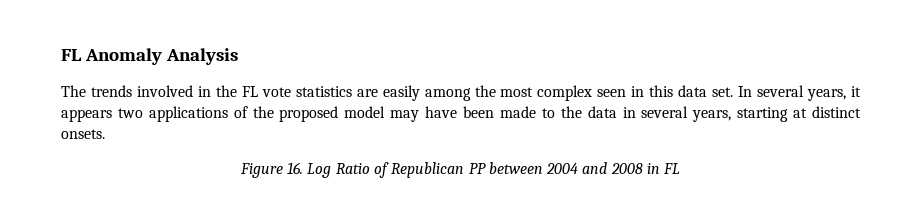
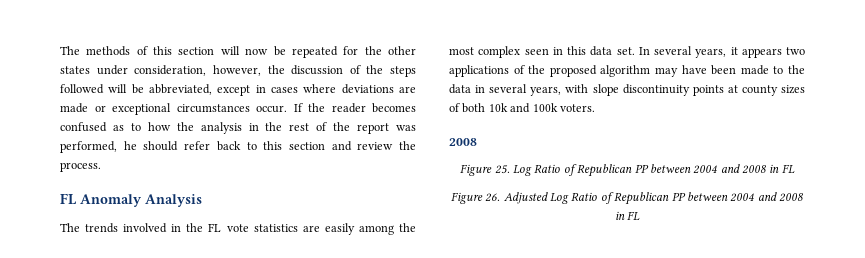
+ The methods of this section will now be repeated for the other states under consideration, however, the discussion of the steps followed will be abbreviated, except in cases where deviations are made or exceptional circumstances occur. If the reader becomes confused as to how the analysis in the rest of the report was performed, he should refer back to this section and review the process.
- In several years, it appears two applications of the proposed model may have been made to the data in several years, starting at distinct onsets.
- Figure 16. Log Ratio of Republican PP between 2004 and 2008 in FL
+ In several years, it appears two applications of the proposed algorithm may have been made to the data in several years, with slope discontinuity points at county sizes of both 10k and 100k voters.
+ 2008
+ Figure 25. Log Ratio of Republican PP between 2004 and 2008 in FL
+ Figure 26. Adjusted Log Ratio of Republican PP between 2004 and 2008 in FL

